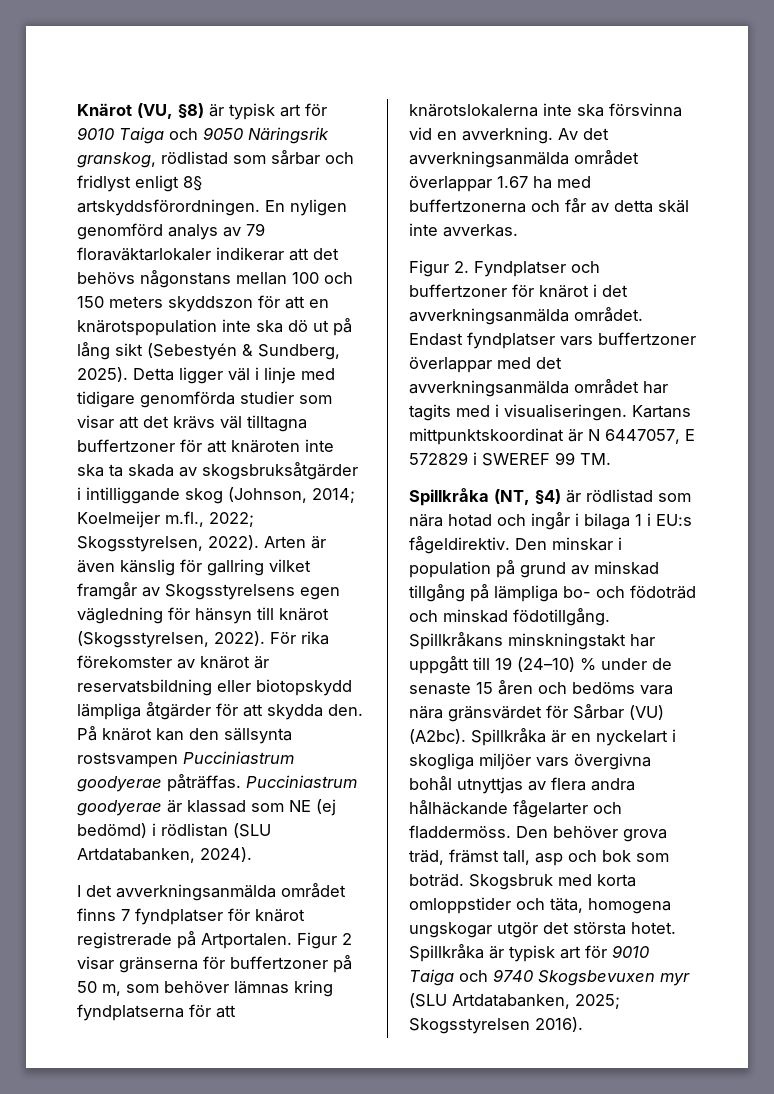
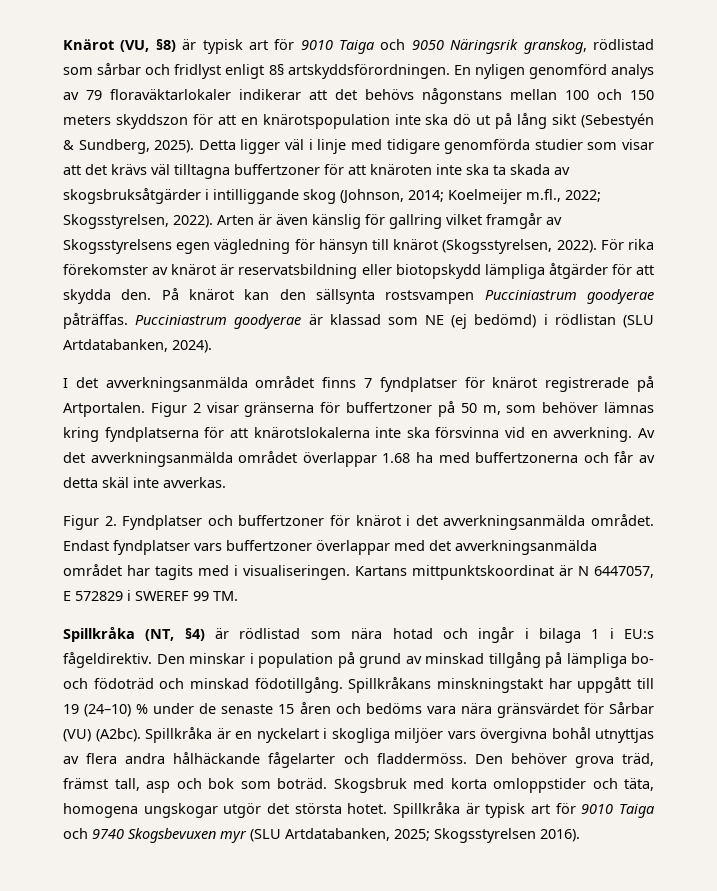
- Av det avverkningsanmälda området överlappar 1.67 ha med buffertzonerna och får av detta skäl inte avverkas.
+ Av det avverkningsanmälda området överlappar 1.68 ha med buffertzonerna och får av detta skäl inte avverkas.

